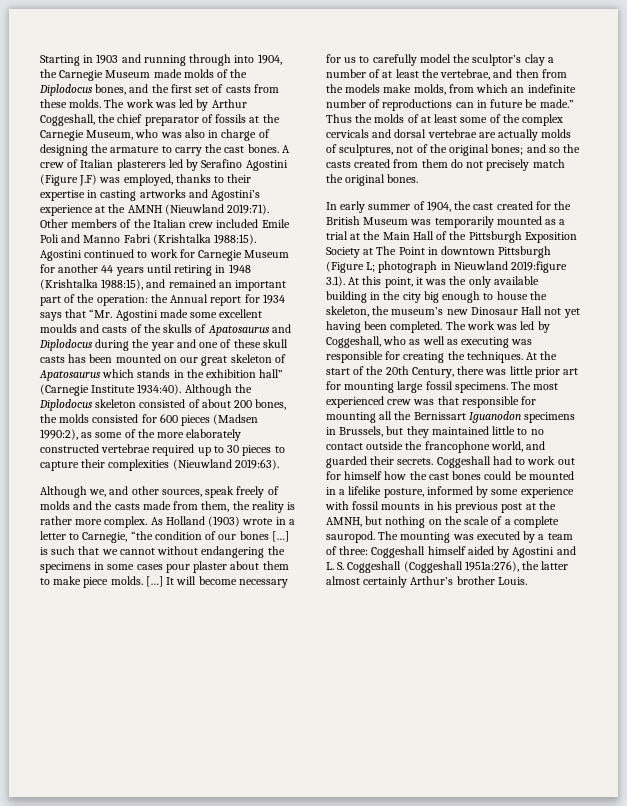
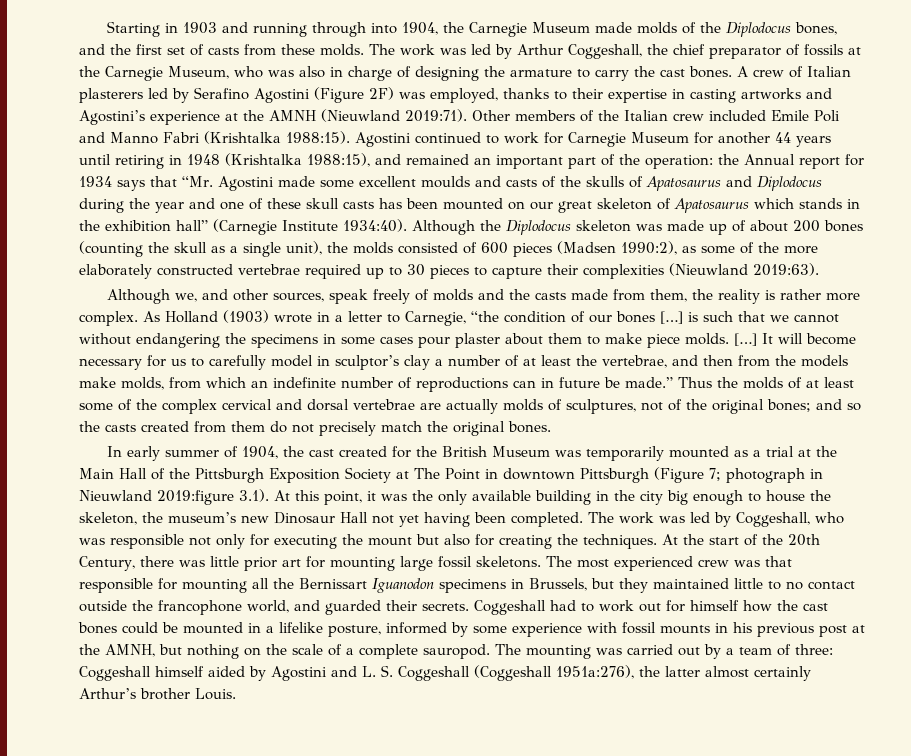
- A crew of Italian plasterers led by Serafino Agostini (Figure J.F) was employed, thanks to their expertise in casting artworks and Agostini’s experience at the AMNH (Nieuwland 2019:71).
+ A crew of Italian plasterers led by Serafino Agostini (Figure 2F) was employed, thanks to their expertise in casting artworks and Agostini’s experience at the AMNH (Nieuwland 2019:71).
- Although the Diplodocus skeleton consisted of about 200 bones, the molds consisted for 600 pieces (Madsen 1990:2), as some of the more elaborately constructed vertebrae required up to 30 pieces to capture their complexities (Nieuwland 2019:63).
+ Although the Diplodocus skeleton was made up of about 200 bones (counting the skull as a single unit), the molds consisted of 600 pieces (Madsen 1990:2), as some of the more elaborately constructed vertebrae required up to 30 pieces to capture their complexities (Nieuwland 2019:63).
- It will become necessary for us to carefully model the sculptor’s clay a number of at least the vertebrae, and then from the models make molds, from which an indefinite number of reproductions can in future be made.”
+ It will become necessary for us to carefully model in sculptor’s clay a number of at least the vertebrae, and then from the models make molds, from which an indefinite number of reproductions can in future be made.”
- Thus the molds of at least some of the complex cervicals and dorsal vertebrae are actually molds of sculptures, not of the original bones; and so the casts created from them do not precisely match the original bones.
+ Thus the molds of at least some of the complex cervical and dorsal vertebrae are actually molds of sculptures, not of the original bones; and so the casts created from them do not precisely match the original bones.
- In early summer of 1904, the cast created for the British Museum was temporarily mounted as a trial at the Main Hall of the Pittsburgh Exposition Society at The Point in downtown Pittsburgh (Figure L;
+ In early summer of 1904, the cast created for the British Museum was temporarily mounted as a trial at the Main Hall of the Pittsburgh Exposition Society at The Point in downtown Pittsburgh (Figure 7;
- The work was led by Coggeshall, who as well as executing was responsible for creating the techniques.
+ The work was led by Coggeshall, who was responsible not only for executing the mount but also for creating the techniques.
- At the start of the 20th Century, there was little prior art for mounting large fossil specimens.
+ At the start of the 20th Century, there was little prior art for mounting large fossil skeletons.
- The mounting was executed by a team of three: Coggeshall himself aided by Agostini and L. S. Coggeshall (Coggeshall 1951a:276), the latter almost certainly Arthur’s brother Louis.
+ The mounting was carried out by a team of three: Coggeshall himself aided by Agostini and L. S. Coggeshall (Coggeshall 1951a:276), the latter almost certainly Arthur’s brother Louis.

